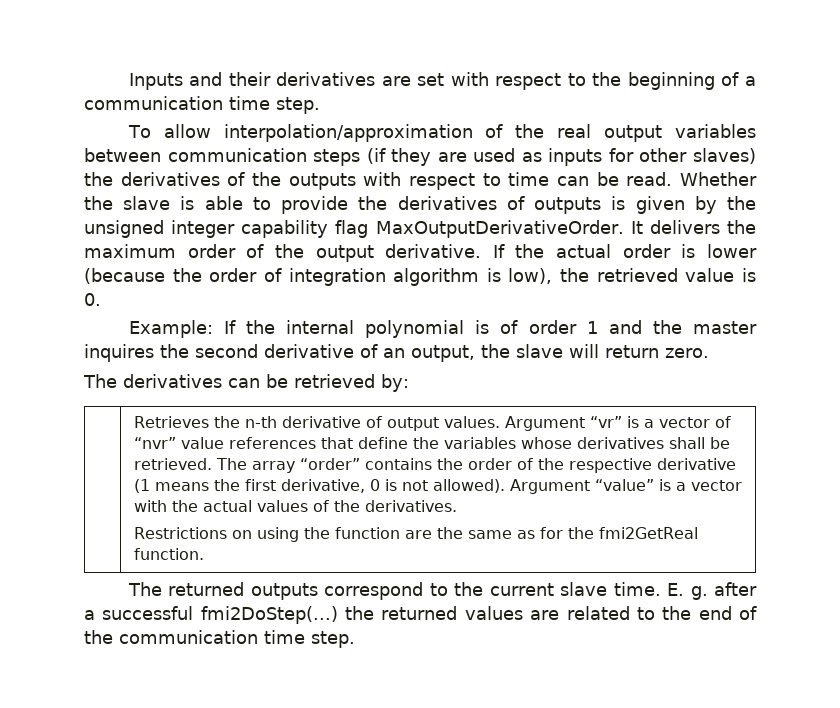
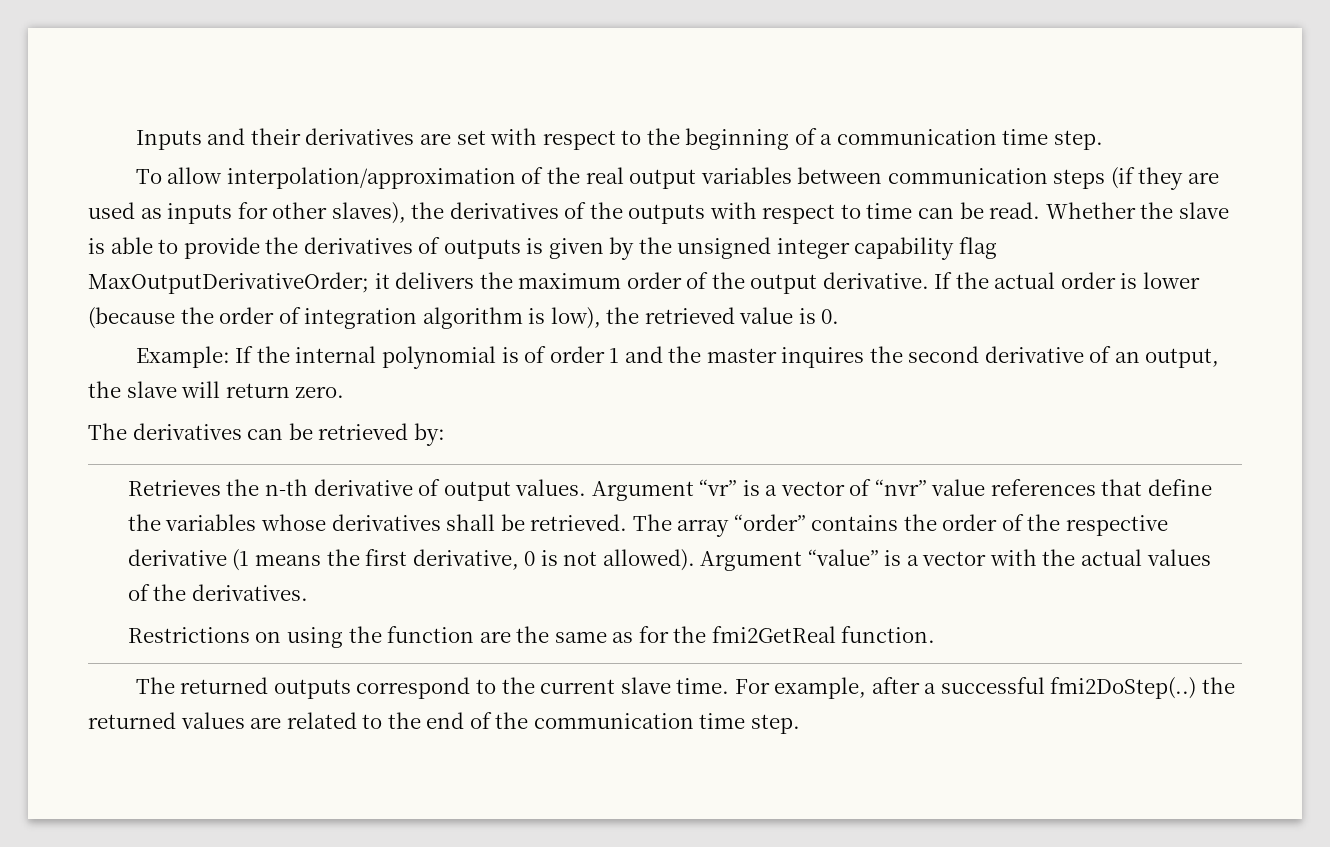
- To allow interpolation/approximation of the real output variables between communication steps (if they are used as inputs for other slaves) the derivatives of the outputs with respect to time can be read.
+ To allow interpolation/approximation of the real output variables between communication steps (if they are used as inputs for other slaves), the derivatives of the outputs with respect to time can be read.
- Whether the slave is able to provide the derivatives of outputs is given by the unsigned integer capability flag MaxOutputDerivativeOrder. It delivers the maximum order of the output derivative.
+ Whether the slave is able to provide the derivatives of outputs is given by the unsigned integer capability flag MaxOutputDerivativeOrder; it delivers the maximum order of the output derivative.
- E. g. after a successful fmi2DoStep(...) the returned values are related to the end of the communication time step.
+ For example, after a successful fmi2DoStep(..) the returned values are related to the end of the communication time step.

